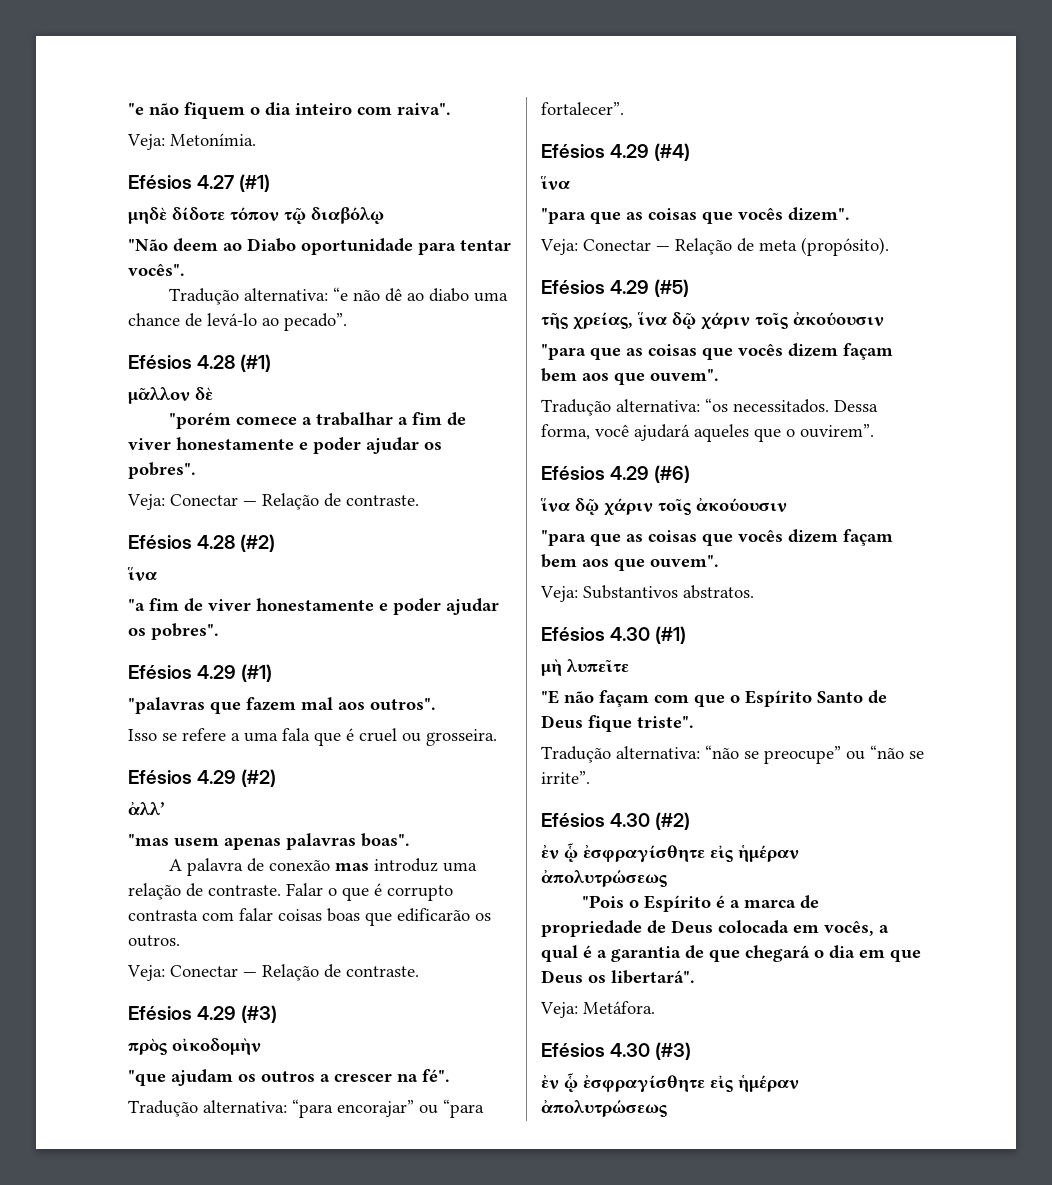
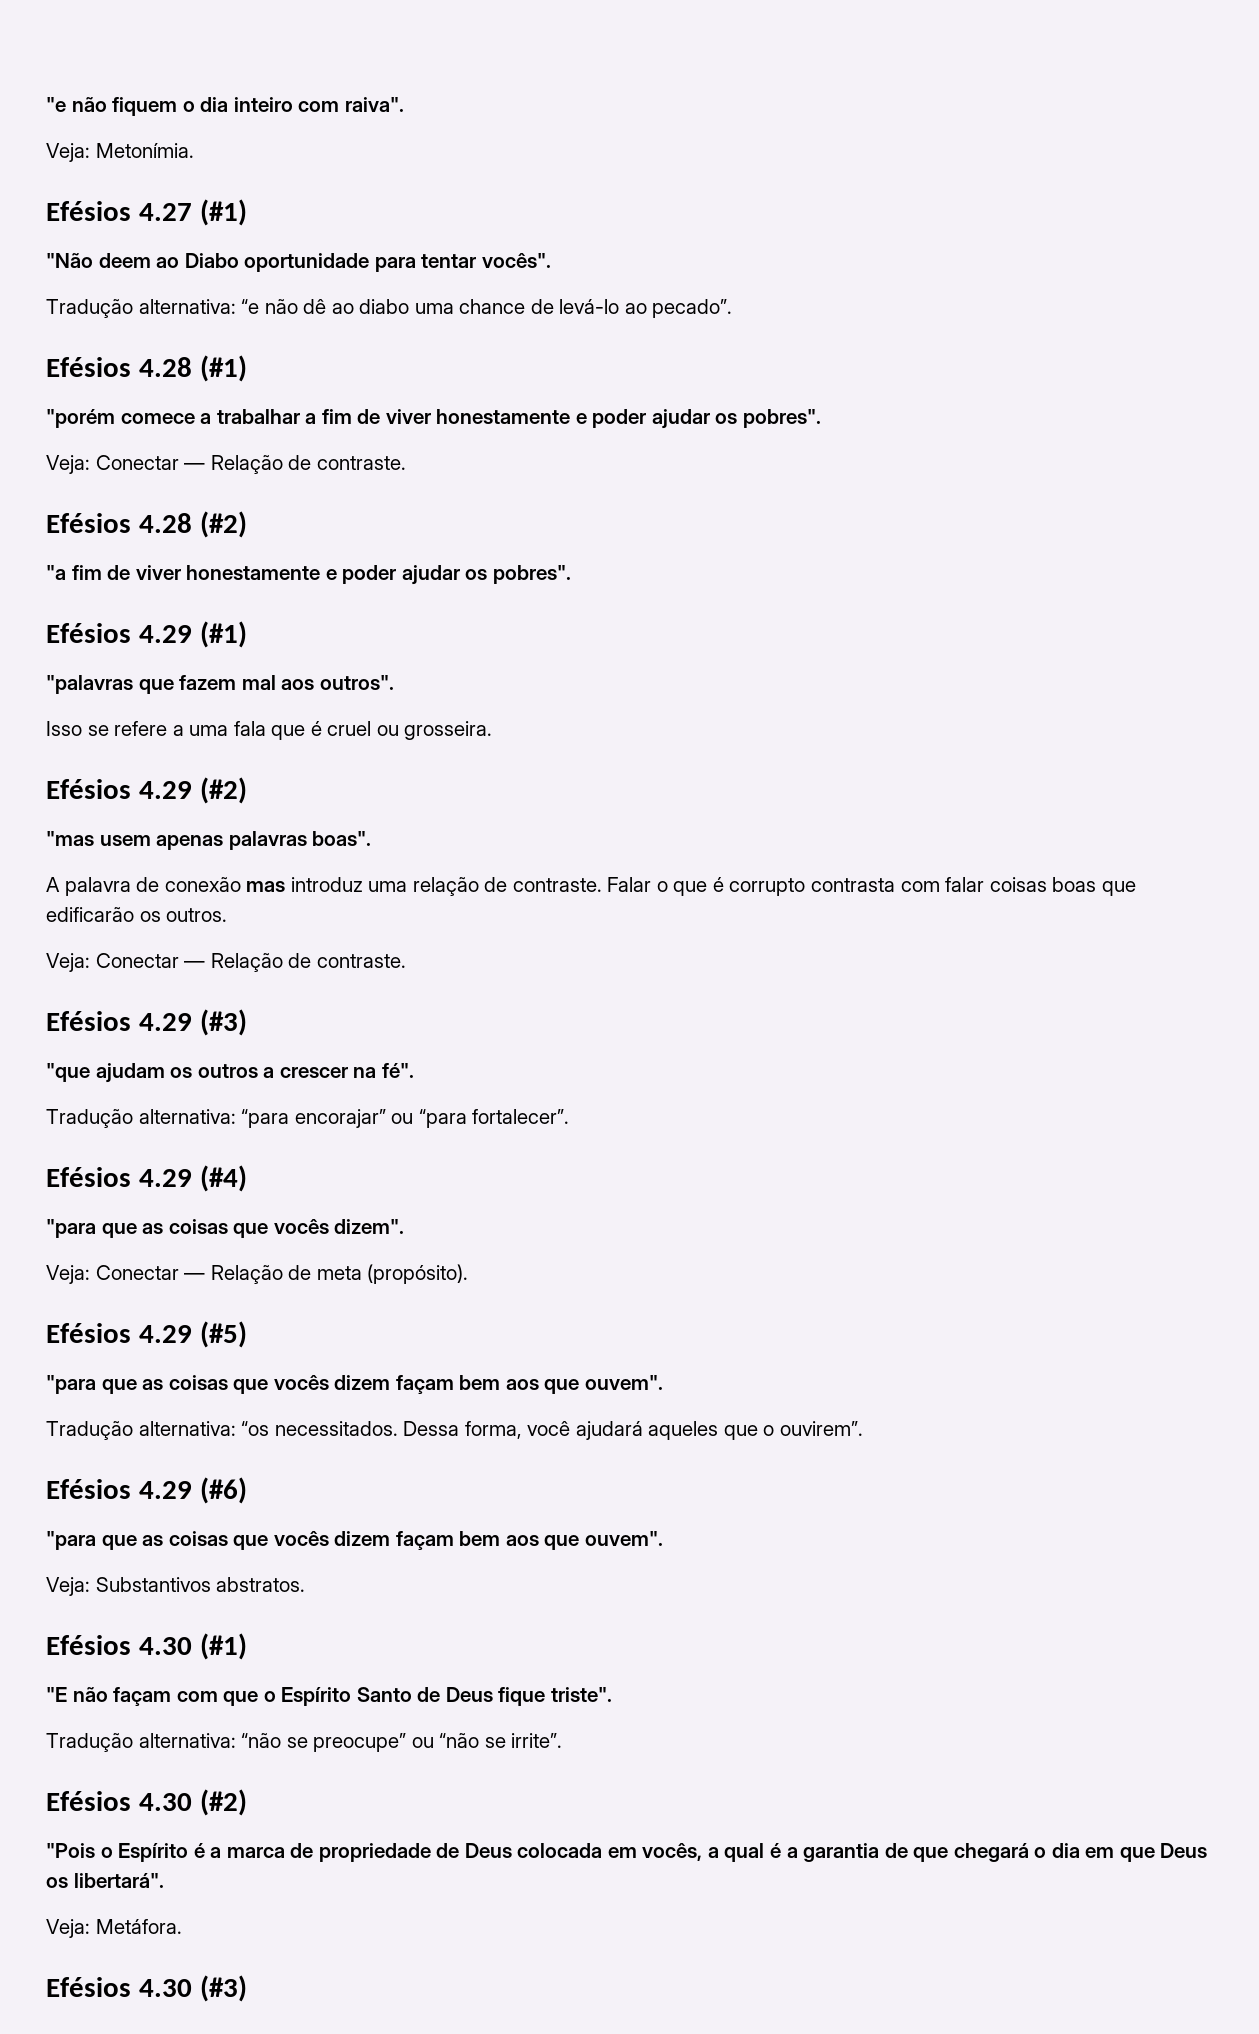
- μηδὲ δίδοτε τόπον τῷ διαβόλῳ
- μᾶλλον δὲ
  Efésios 4.28 (#2)
- ἵνα
- ἀλλ’
- πρὸς οἰκοδομὴν
  Efésios 4.29 (#4)
- ἵνα
- τῆς χρείας, ἵνα δῷ χάριν τοῖς ἀκούουσιν
  Efésios 4.29 (#6)
- ἵνα δῷ χάριν τοῖς ἀκούουσιν
- μὴ λυπεῖτε
  Efésios 4.30 (#2)
- ἐν ᾧ ἐσφραγίσθητε εἰς ἡμέραν ἀπολυτρώσεως
  Efésios 4.30 (#3)
- ἐν ᾧ ἐσφραγίσθητε εἰς ἡμέραν ἀπολυτρώσεως

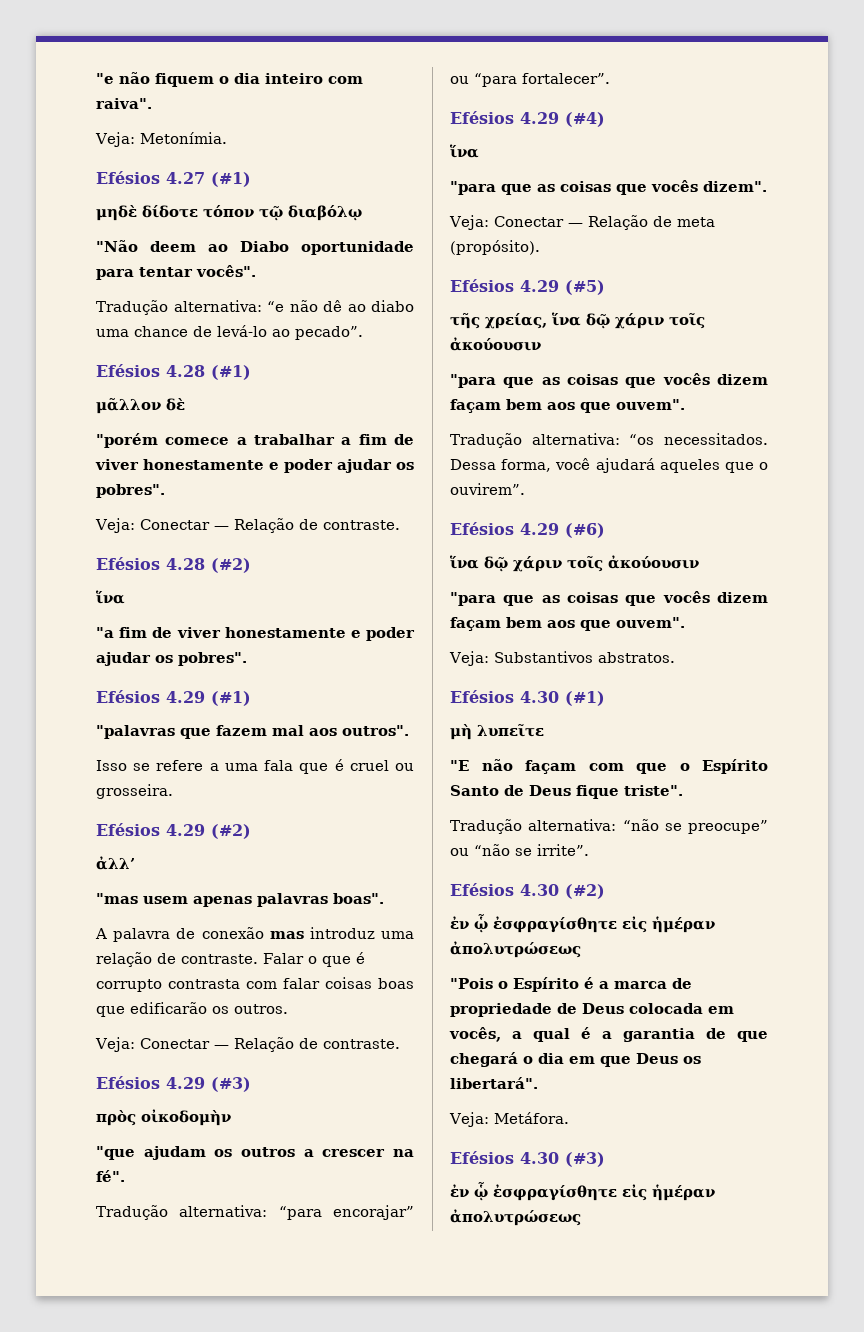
+ μηδὲ δίδοτε τόπον τῷ διαβόλῳ
+ μᾶλλον δὲ
  Efésios 4.28 (#2)
+ ἵνα
+ ἀλλ’
+ πρὸς οἰκοδομὴν
  Efésios 4.29 (#4)
+ ἵνα
+ τῆς χρείας, ἵνα δῷ χάριν τοῖς ἀκούουσιν
  Efésios 4.29 (#6)
+ ἵνα δῷ χάριν τοῖς ἀκούουσιν
+ μὴ λυπεῖτε
  Efésios 4.30 (#2)
+ ἐν ᾧ ἐσφραγίσθητε εἰς ἡμέραν ἀπολυτρώσεως
  Efésios 4.30 (#3)
+ ἐν ᾧ ἐσφραγίσθητε εἰς ἡμέραν ἀπολυτρώσεως

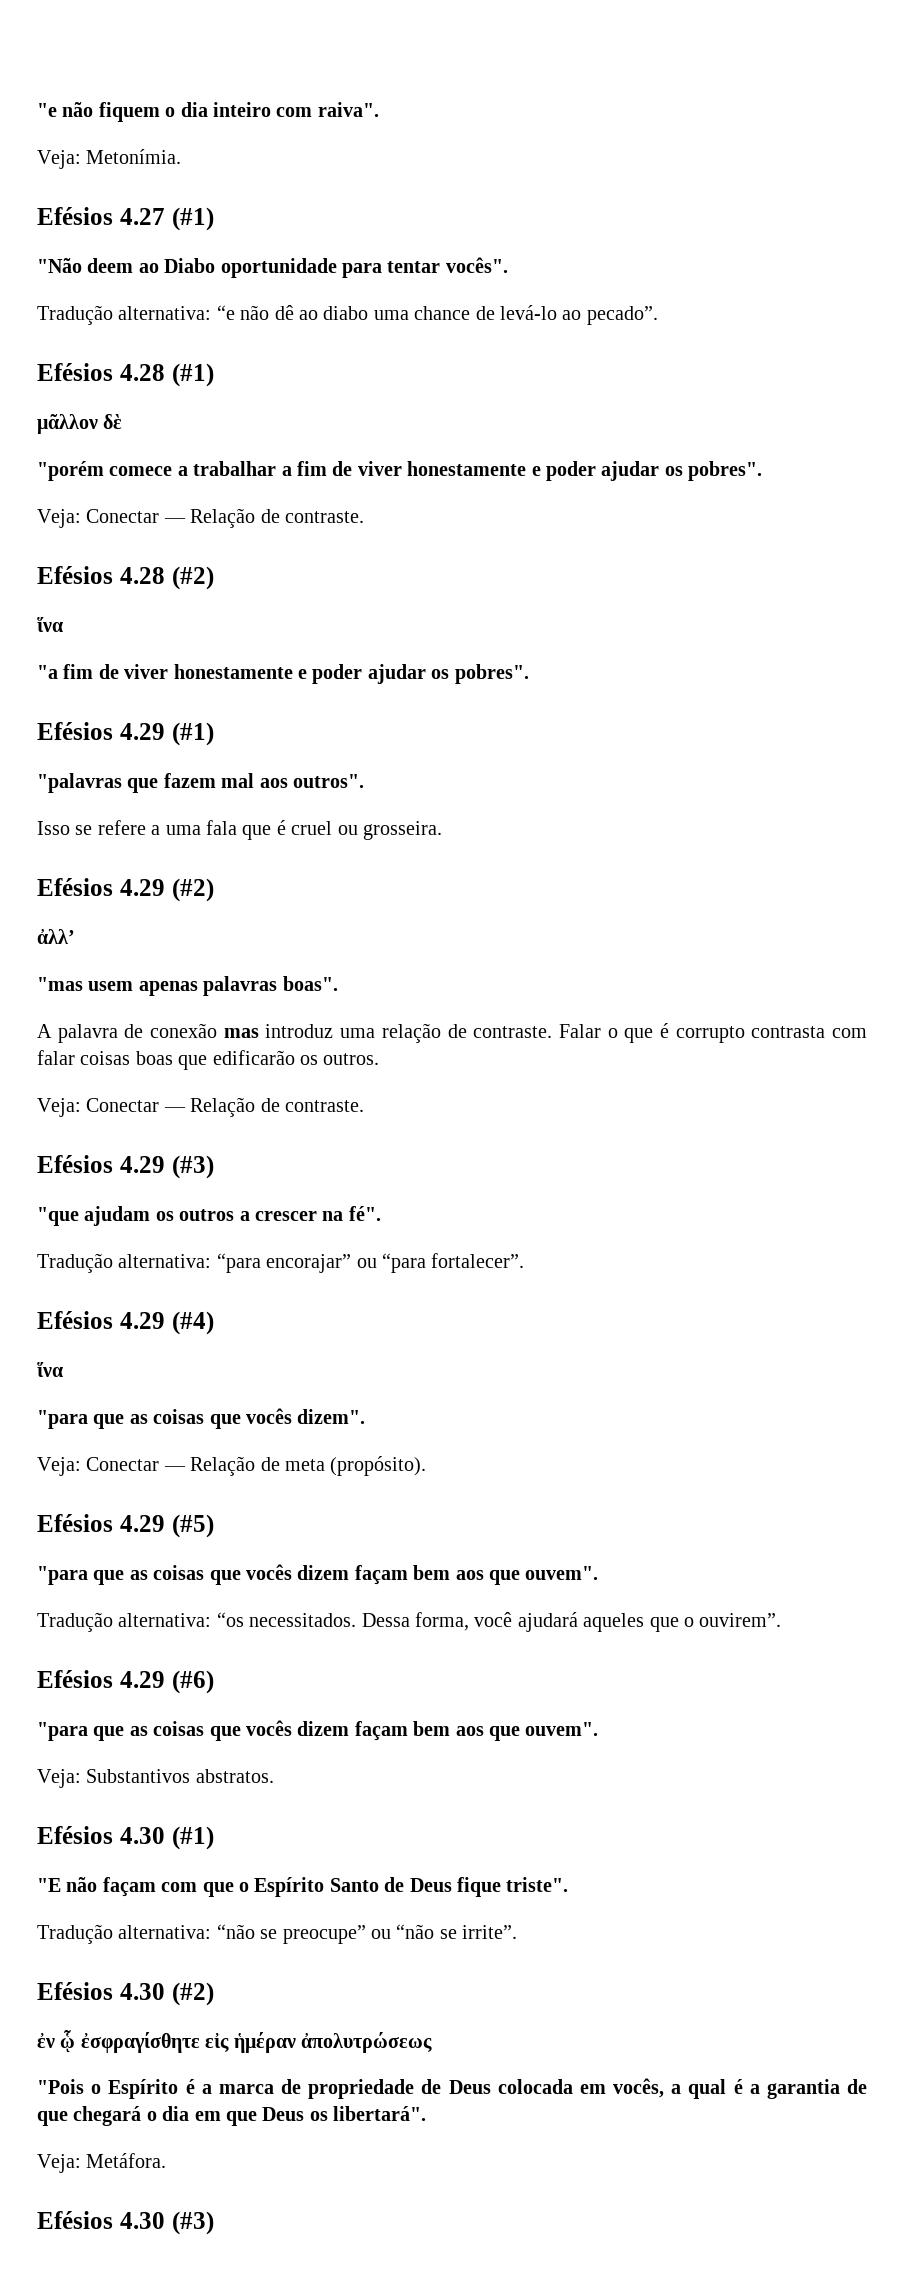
- μηδὲ δίδοτε τόπον τῷ διαβόλῳ
- πρὸς οἰκοδομὴν
- τῆς χρείας, ἵνα δῷ χάριν τοῖς ἀκούουσιν
  Efésios 4.29 (#6)
- ἵνα δῷ χάριν τοῖς ἀκούουσιν
- μὴ λυπεῖτε
  Efésios 4.30 (#3)
- ἐν ᾧ ἐσφραγίσθητε εἰς ἡμέραν ἀπολυτρώσεως

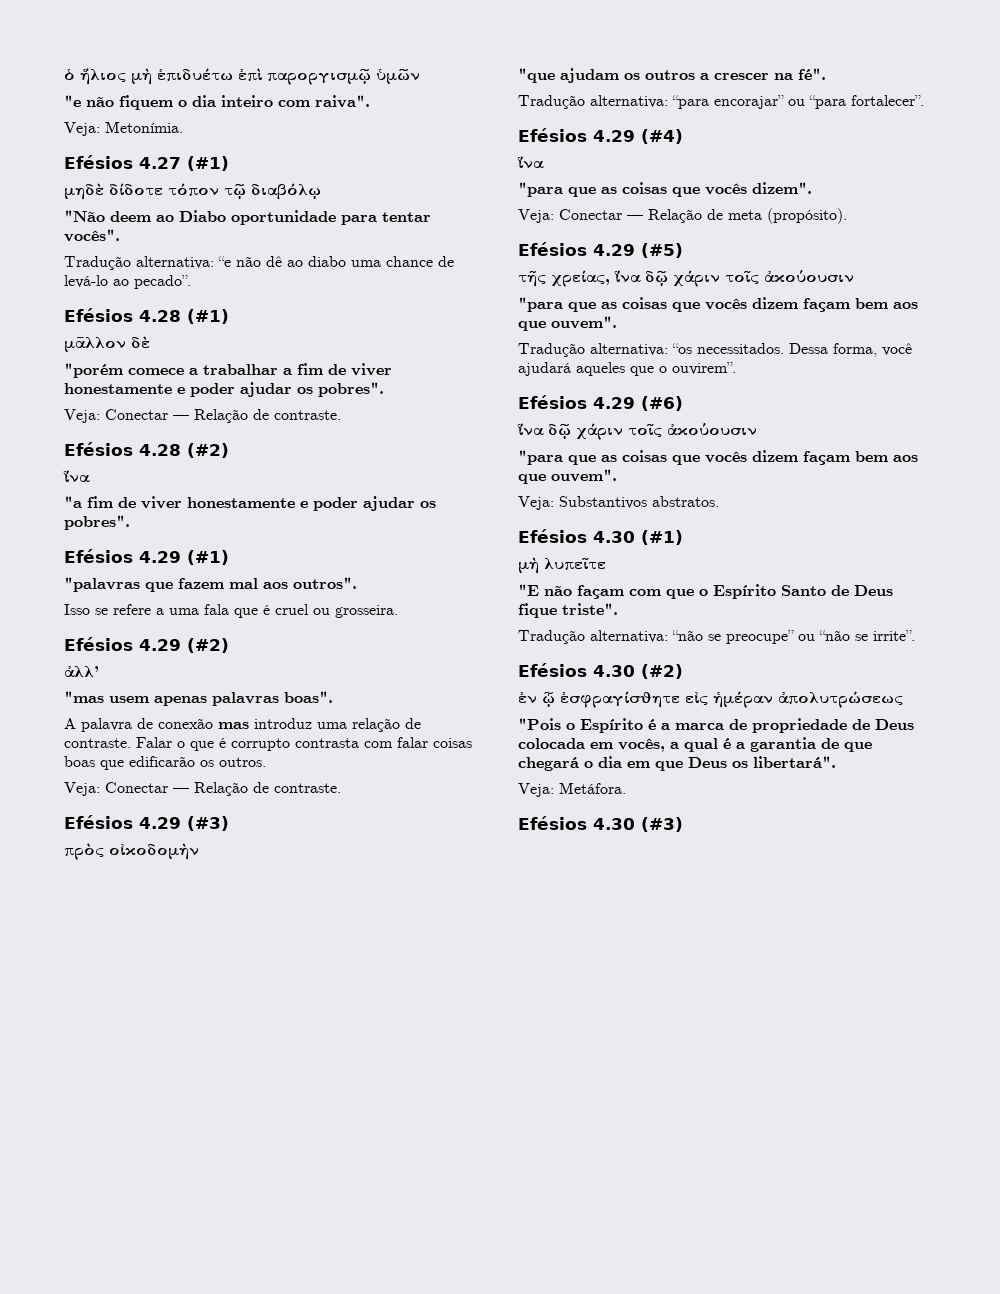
+ ὁ ἥλιος μὴ ἐπιδυέτω ἐπὶ παροργισμῷ ὑμῶν
+ μηδὲ δίδοτε τόπον τῷ διαβόλῳ
+ πρὸς οἰκοδομὴν
+ τῆς χρείας, ἵνα δῷ χάριν τοῖς ἀκούουσιν
  Efésios 4.29 (#6)
+ ἵνα δῷ χάριν τοῖς ἀκούουσιν
+ μὴ λυπεῖτε

